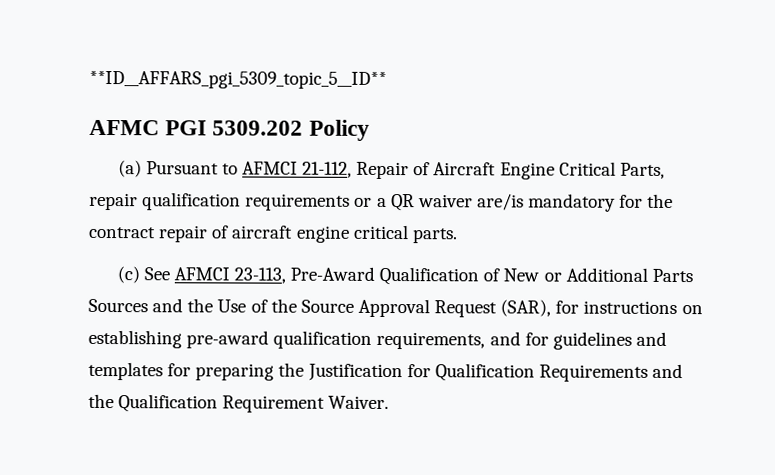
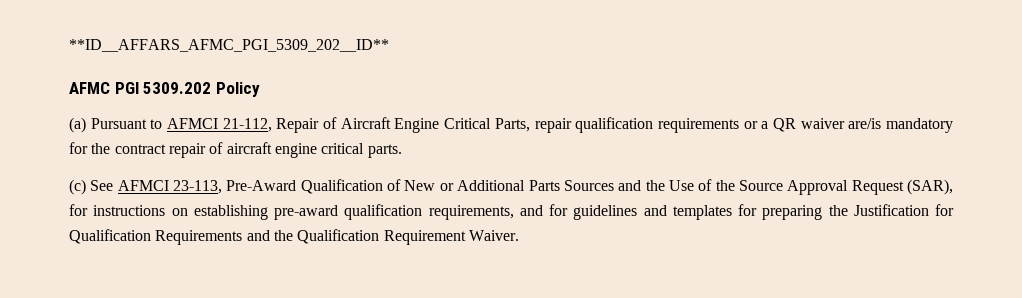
- **ID__AFFARS_pgi_5309_topic_5__ID**
+ **ID__AFFARS_AFMC_PGI_5309_202__ID**

